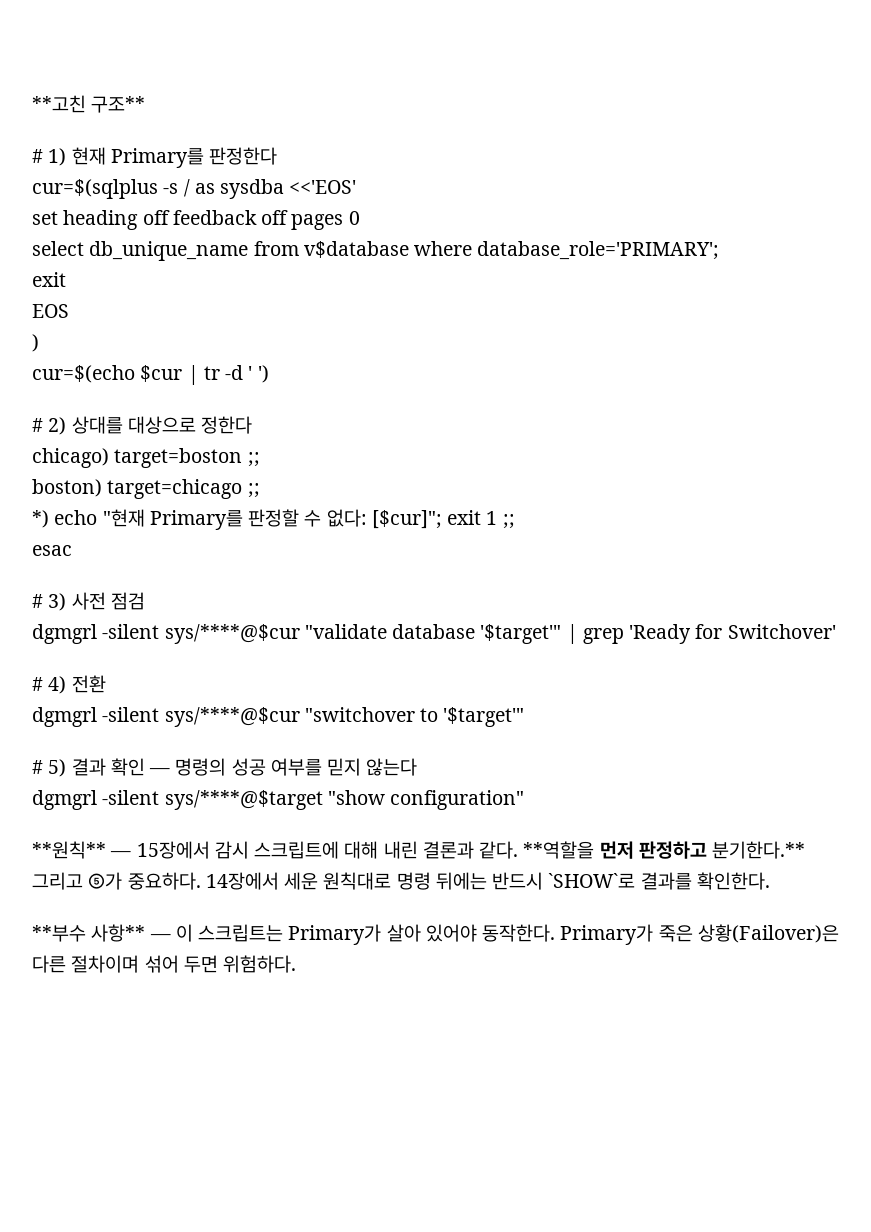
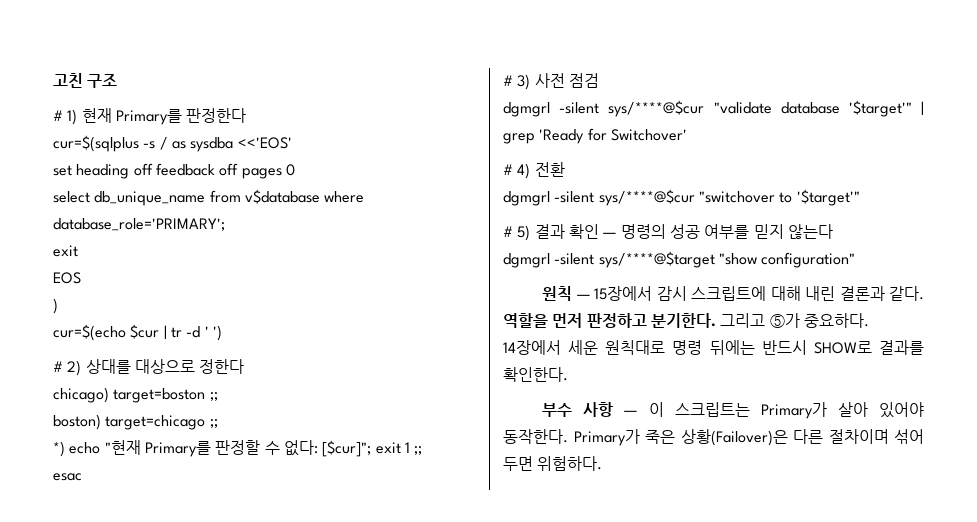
- **고친 구조**
+ 고친 구조
- **원칙** — 15장에서 감시 스크립트에 대해 내린 결론과 같다.
+ 원칙 — 15장에서 감시 스크립트에 대해 내린 결론과 같다.
- **역할을 먼저 판정하고 분기한다.** 그리고 ⑤가 중요하다.
+ 역할을 먼저 판정하고 분기한다. 그리고 ⑤가 중요하다.
- 14장에서 세운 원칙대로 명령 뒤에는 반드시 `SHOW`로 결과를 확인한다.
+ 14장에서 세운 원칙대로 명령 뒤에는 반드시 SHOW로 결과를 확인한다.
- **부수 사항** — 이 스크립트는 Primary가 살아 있어야 동작한다.
+ 부수 사항 — 이 스크립트는 Primary가 살아 있어야 동작한다.

